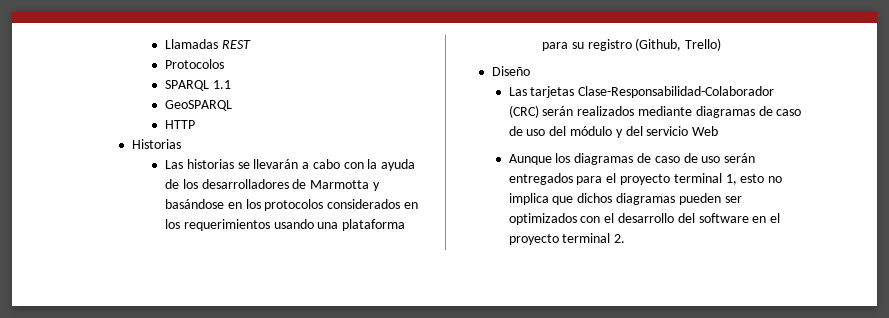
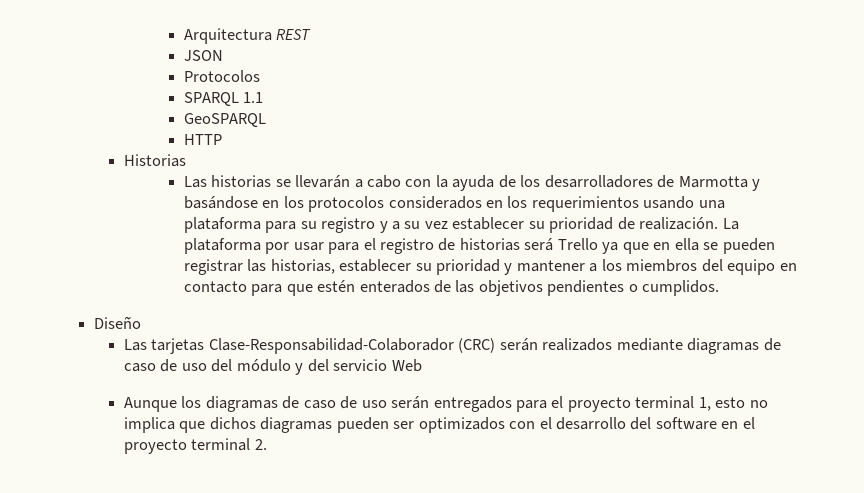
- Llamadas REST
+ Arquitectura REST
+ JSON
- Las historias se llevarán a cabo con la ayuda de los desarrolladores de Marmotta y basándose en los protocolos considerados en los requerimientos usando una plataforma para su registro (Github, Trello)
+ Las historias se llevarán a cabo con la ayuda de los desarrolladores de Marmotta y basándose en los protocolos considerados en los requerimientos usando una plataforma para su registro y a su vez establecer su prioridad de realización. La plataforma por usar para el registro de historias será Trello ya que en ella se pueden registrar las historias, establecer su prioridad y mantener a los miembros del equipo en contacto para que estén enterados de las objetivos pendientes o cumplidos.

